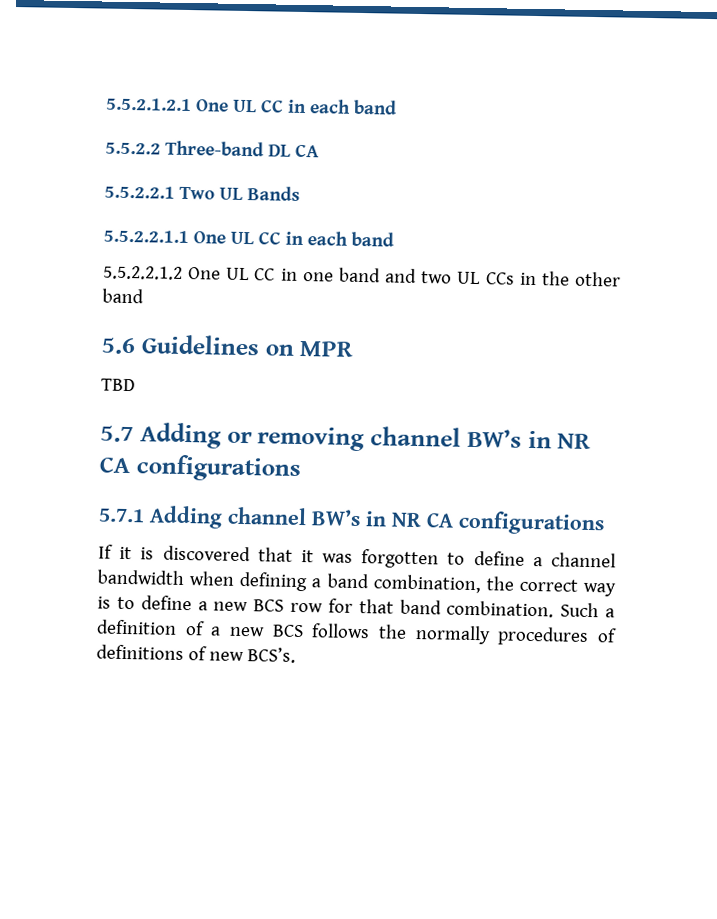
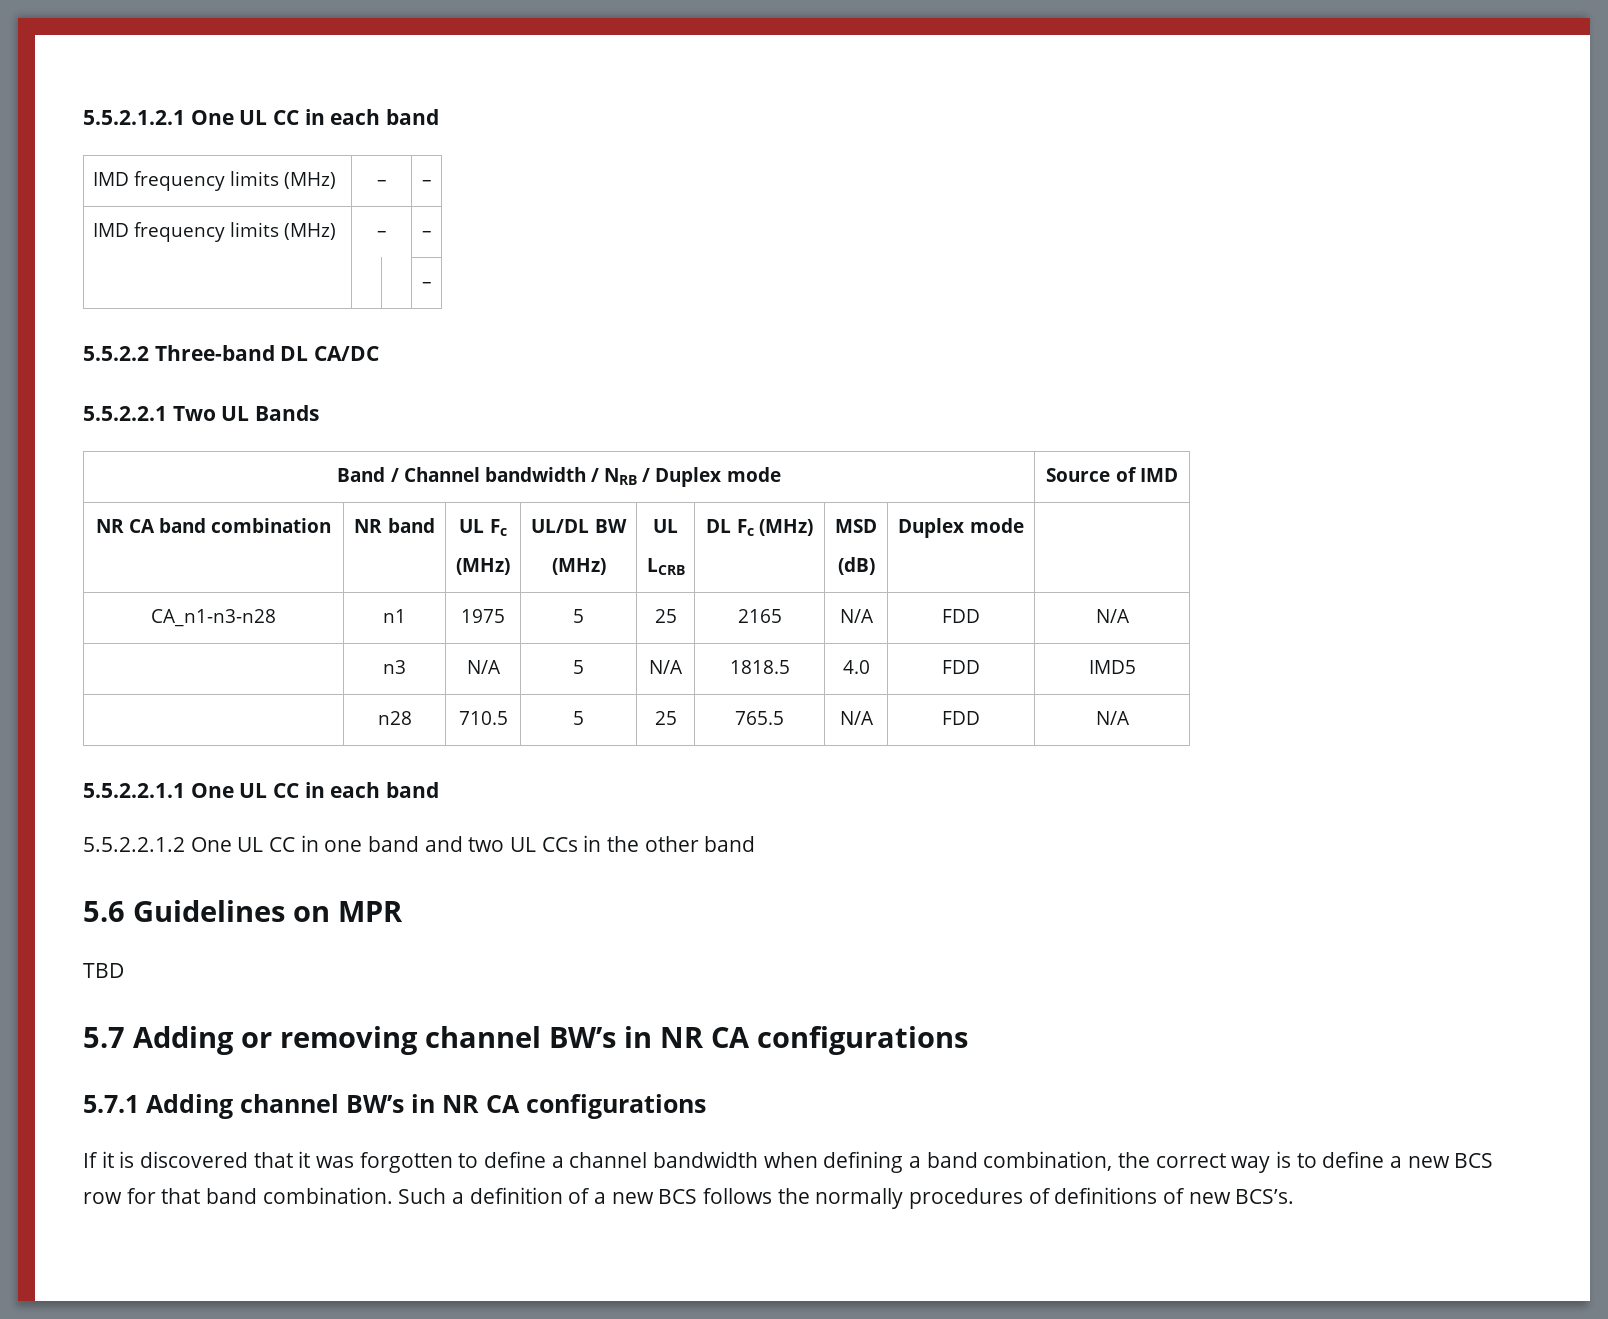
  5.5.2.1.2.1 One UL CC in each band
+ IMD frequency limits (MHz) | – | –
+ IMD frequency limits (MHz) | – | –
+ | | | –
- 5.5.2.2 Three-band DL CA
+ 5.5.2.2 Three-band DL CA/DC
+ Band / Channel bandwidth / NRB / Duplex mode | Source of IMD
+ NR CA band combination | NR band | UL Fc
+ (MHz) | UL/DL BW
+ (MHz) | UL
+ LCRB | DL Fc (MHz) | MSD
+ (dB) | Duplex mode |
+ CA_n1-n3-n28 | n1 | 1975 | 5 | 25 | 2165 | N/A | FDD | N/A
+ | n3 | N/A | 5 | N/A | 1818.5 | 4.0 | FDD | IMD5
+ | n28 | 710.5 | 5 | 25 | 765.5 | N/A | FDD | N/A

